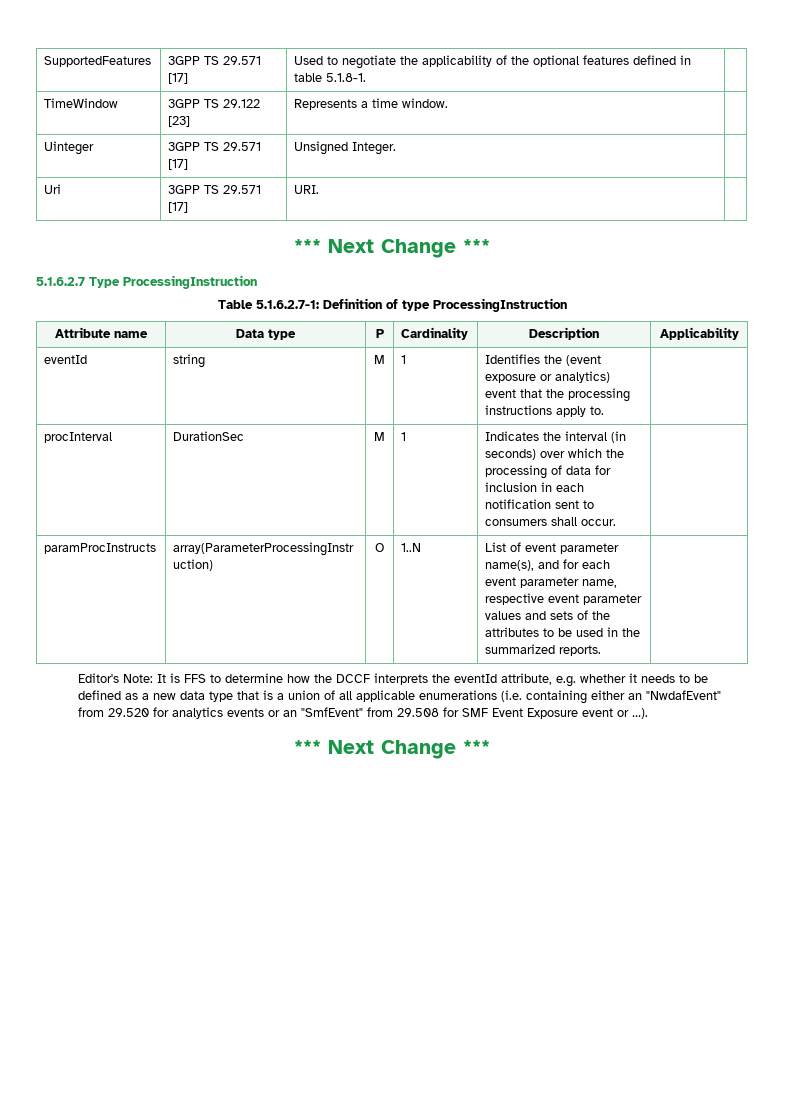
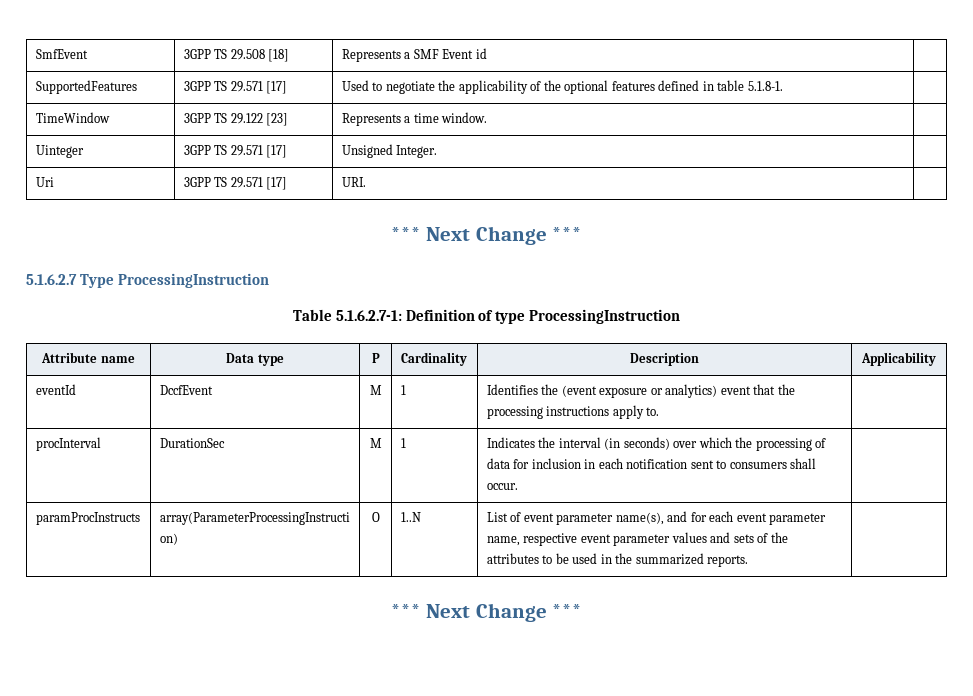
+ SmfEvent | 3GPP TS 29.508 [18] | Represents a SMF Event id |
- eventId | string | M | 1 | Identifies the (event exposure or analytics) event that the processing instructions apply to. |
+ eventId | DccfEvent | M | 1 | Identifies the (event exposure or analytics) event that the processing instructions apply to. |
- Editor's Note: It is FFS to determine how the DCCF interprets the eventId attribute, e.g. whether it needs to be defined as a new data type that is a union of all applicable enumerations (i.e. containing either an "NwdafEvent" from 29.520 for analytics events or an "SmfEvent" from 29.508 for SMF Event Exposure event or …).

